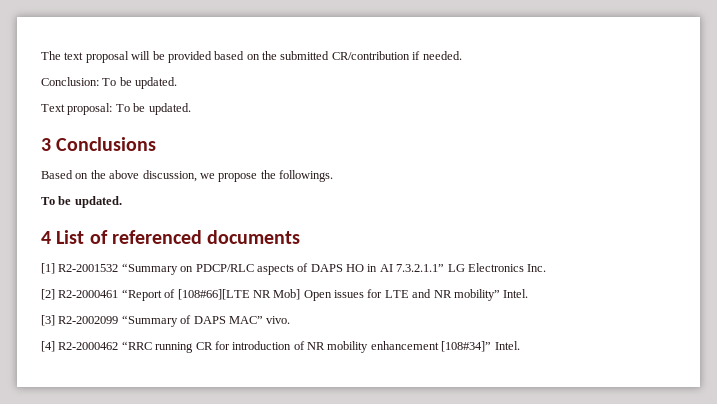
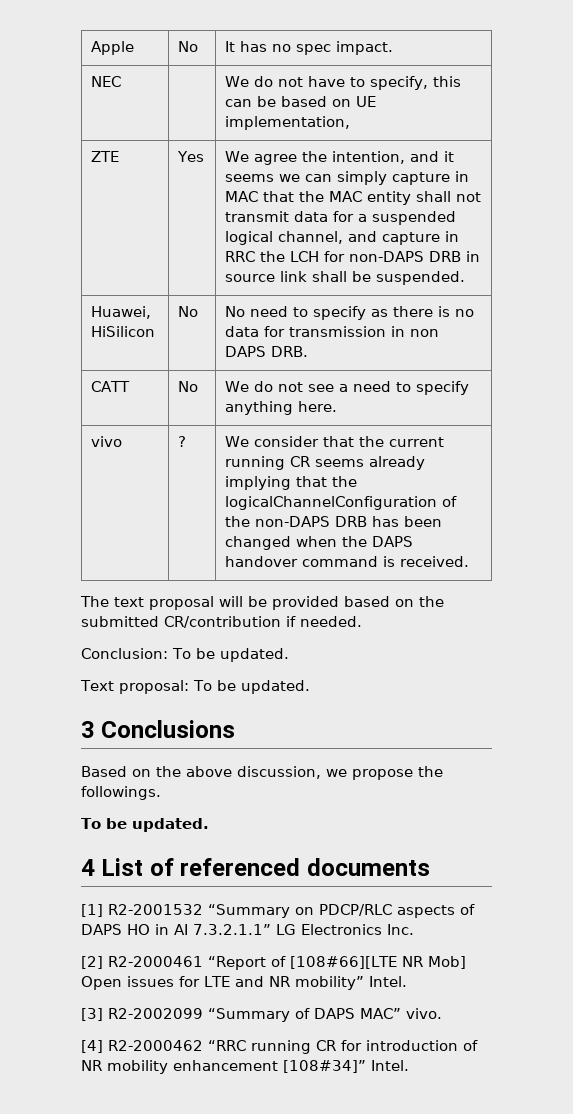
+ Apple | No | It has no spec impact.
+ NEC | | We do not have to specify, this can be based on UE implementation,
+ ZTE | Yes | We agree the intention, and it seems we can simply capture in MAC that the MAC entity shall not transmit data for a suspended logical channel, and capture in RRC the LCH for non-DAPS DRB in source link shall be suspended.
+ Huawei, HiSilicon | No | No need to specify as there is no data for transmission in non DAPS DRB.
+ CATT | No | We do not see a need to specify anything here.
+ vivo | ? | We consider that the current running CR seems already implying that the logicalChannelConfiguration of the non-DAPS DRB has been changed when the DAPS handover command is received.

